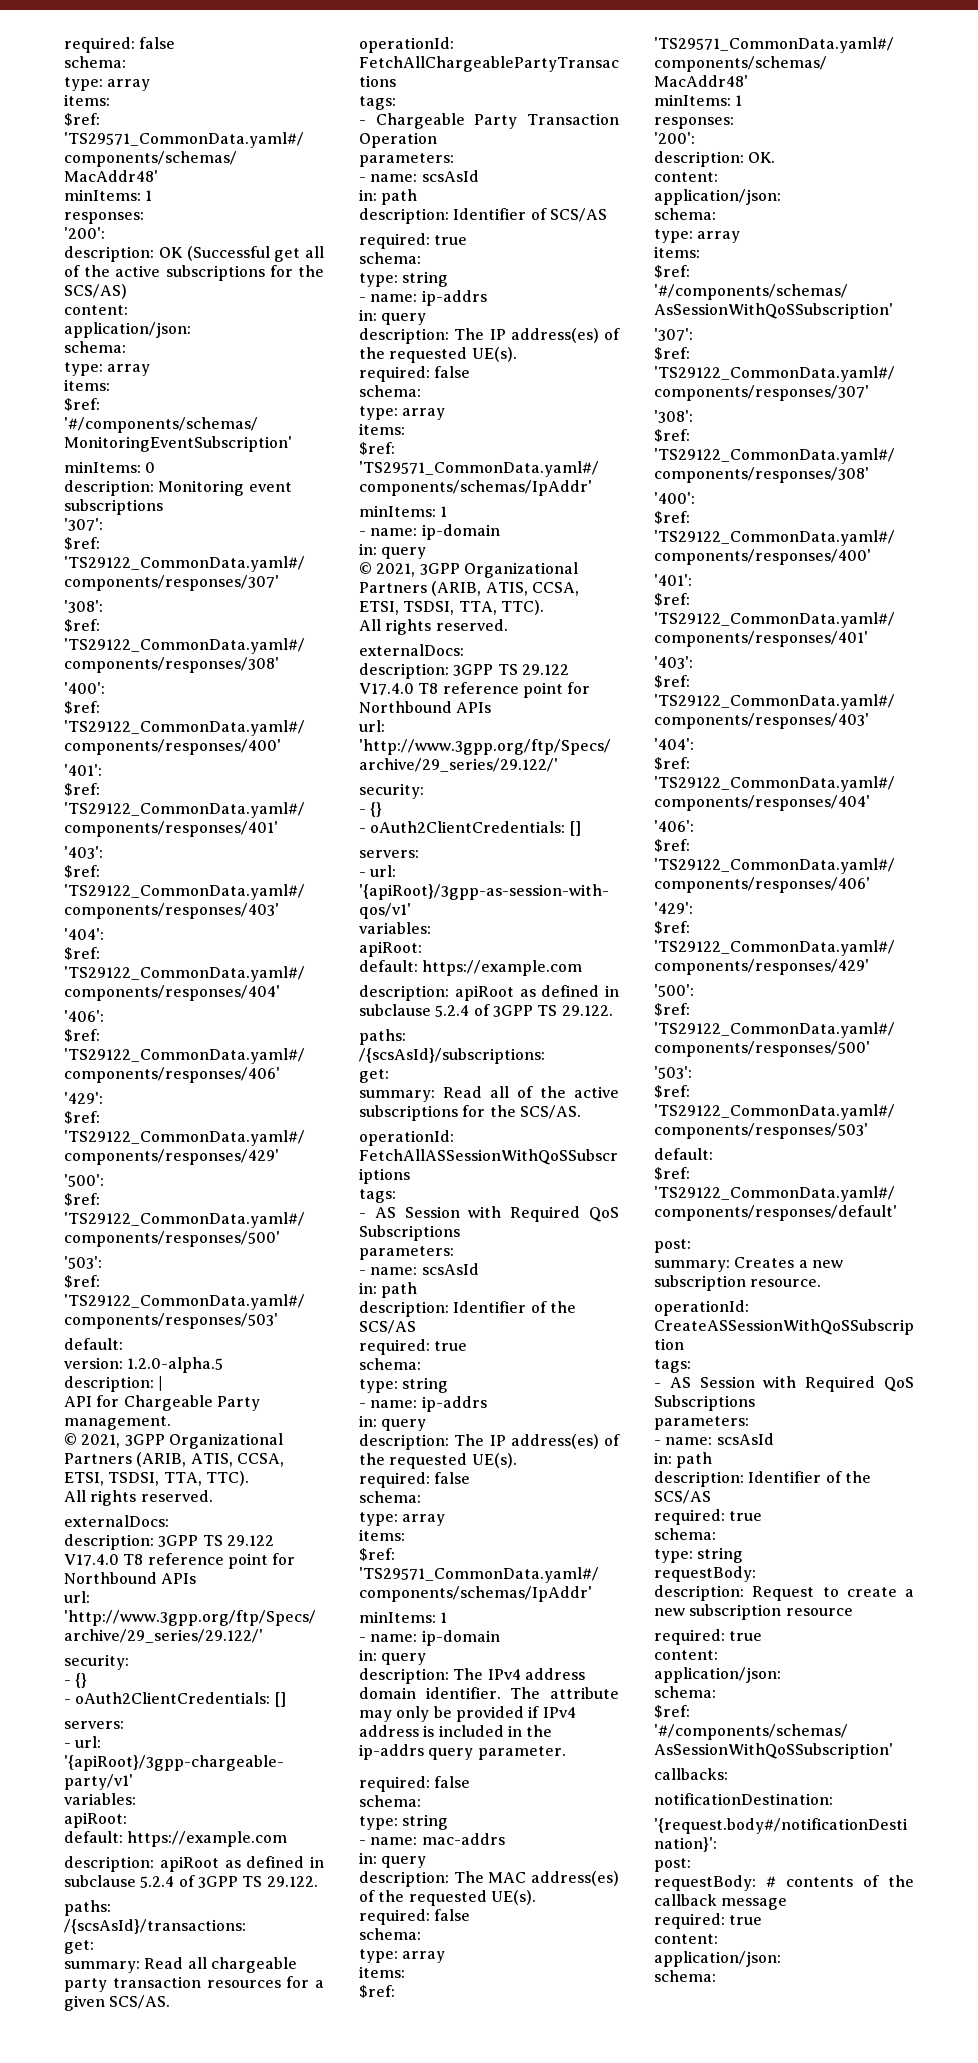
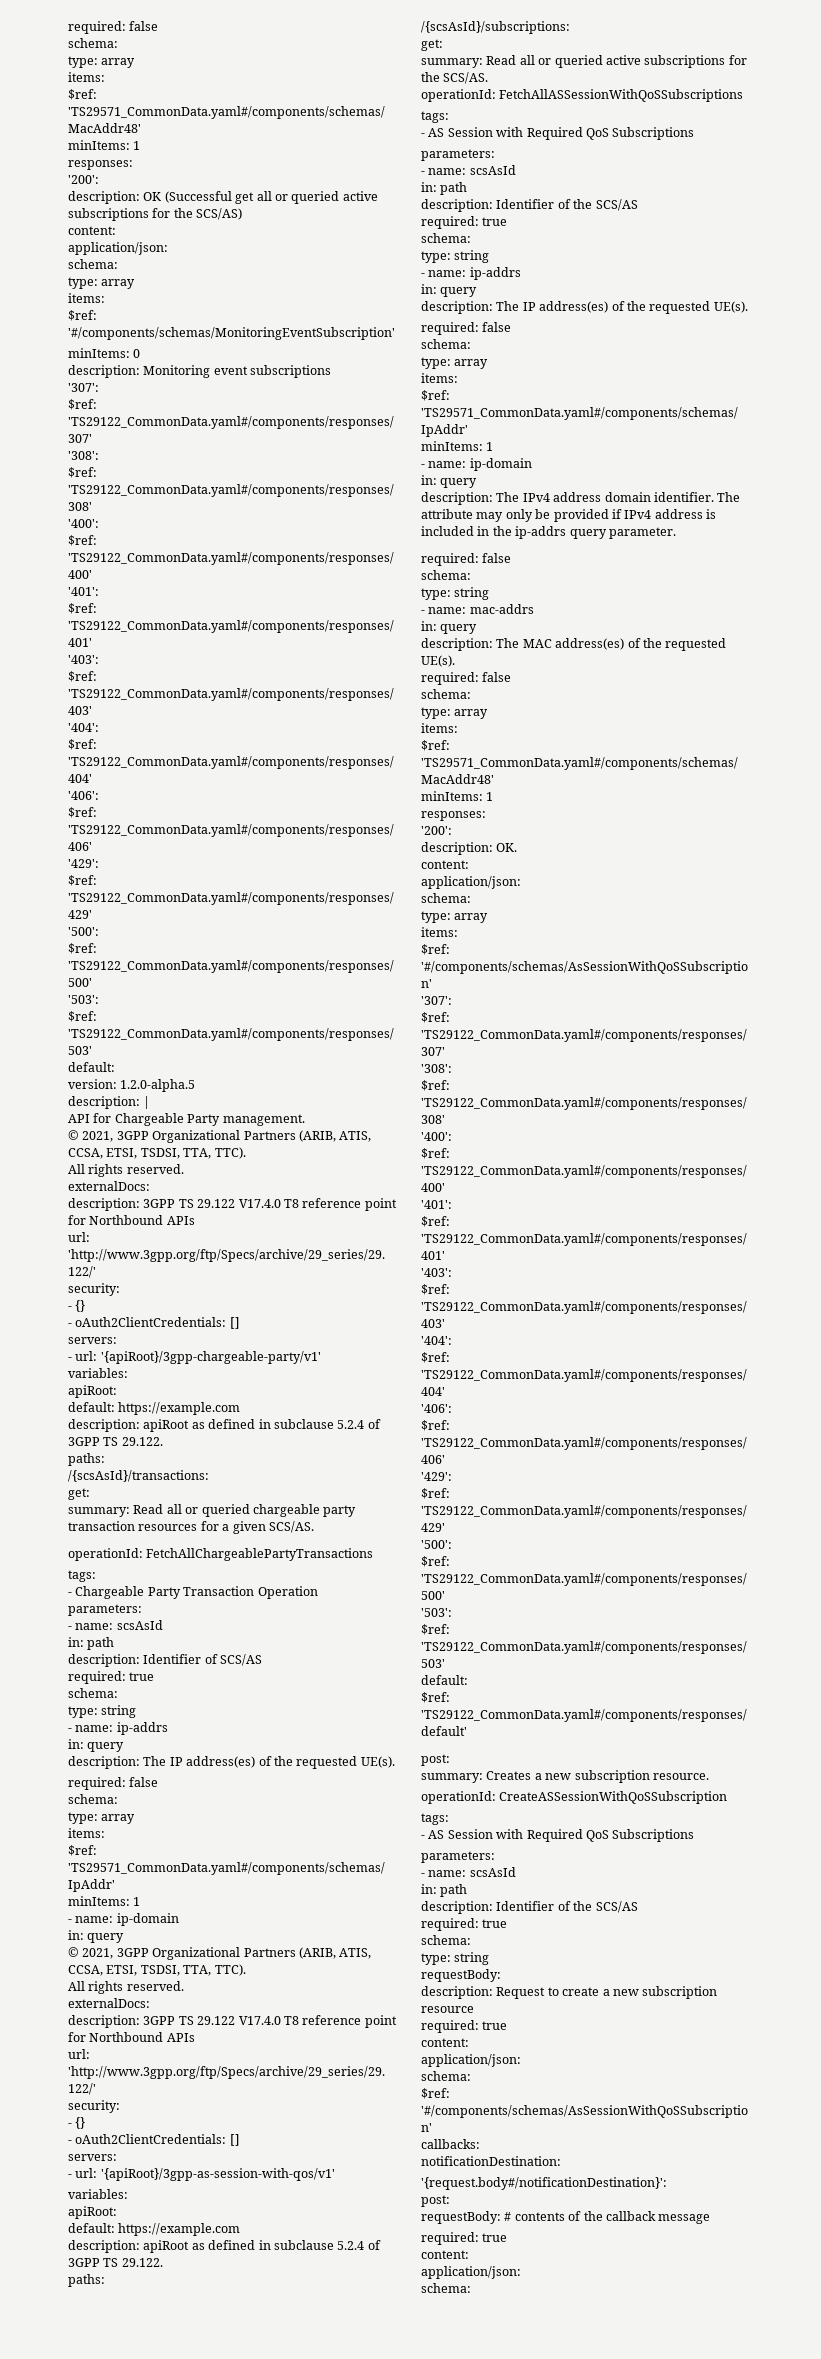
- description: OK (Successful get all of the active subscriptions for the SCS/AS)
+ description: OK (Successful get all or queried active subscriptions for the SCS/AS)
- summary: Read all chargeable party transaction resources for a given SCS/AS.
+ summary: Read all or queried chargeable party transaction resources for a given SCS/AS.
- summary: Read all of the active subscriptions for the SCS/AS.
+ summary: Read all or queried active subscriptions for the SCS/AS.

